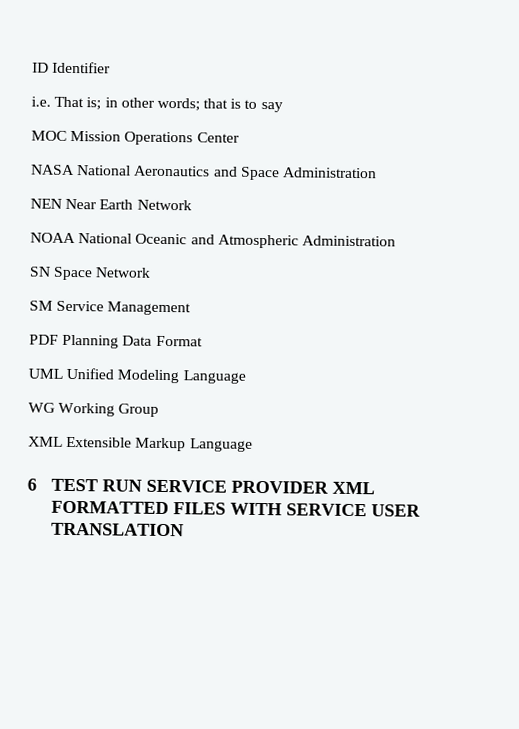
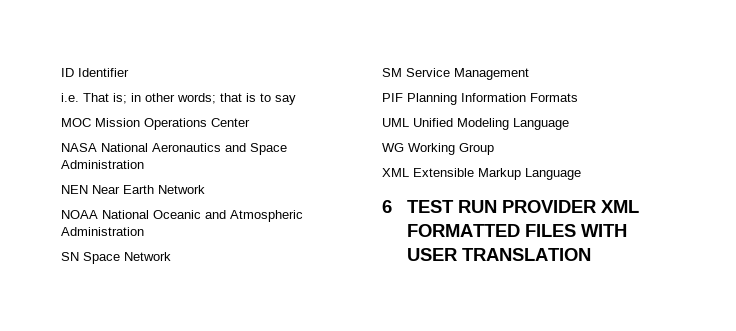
- PDF Planning Data Format
+ PIF Planning Information Formats
- 6 TEST RUN SERVICE PROVIDER XML FORMATTED FILES WITH SERVICE USER TRANSLATION
+ 6 TEST RUN PROVIDER XML FORMATTED FILES WITH USER TRANSLATION

